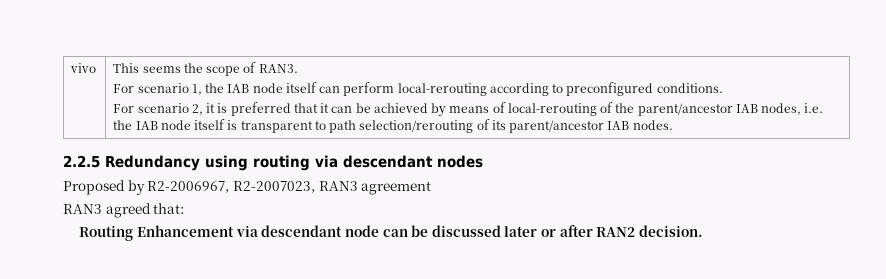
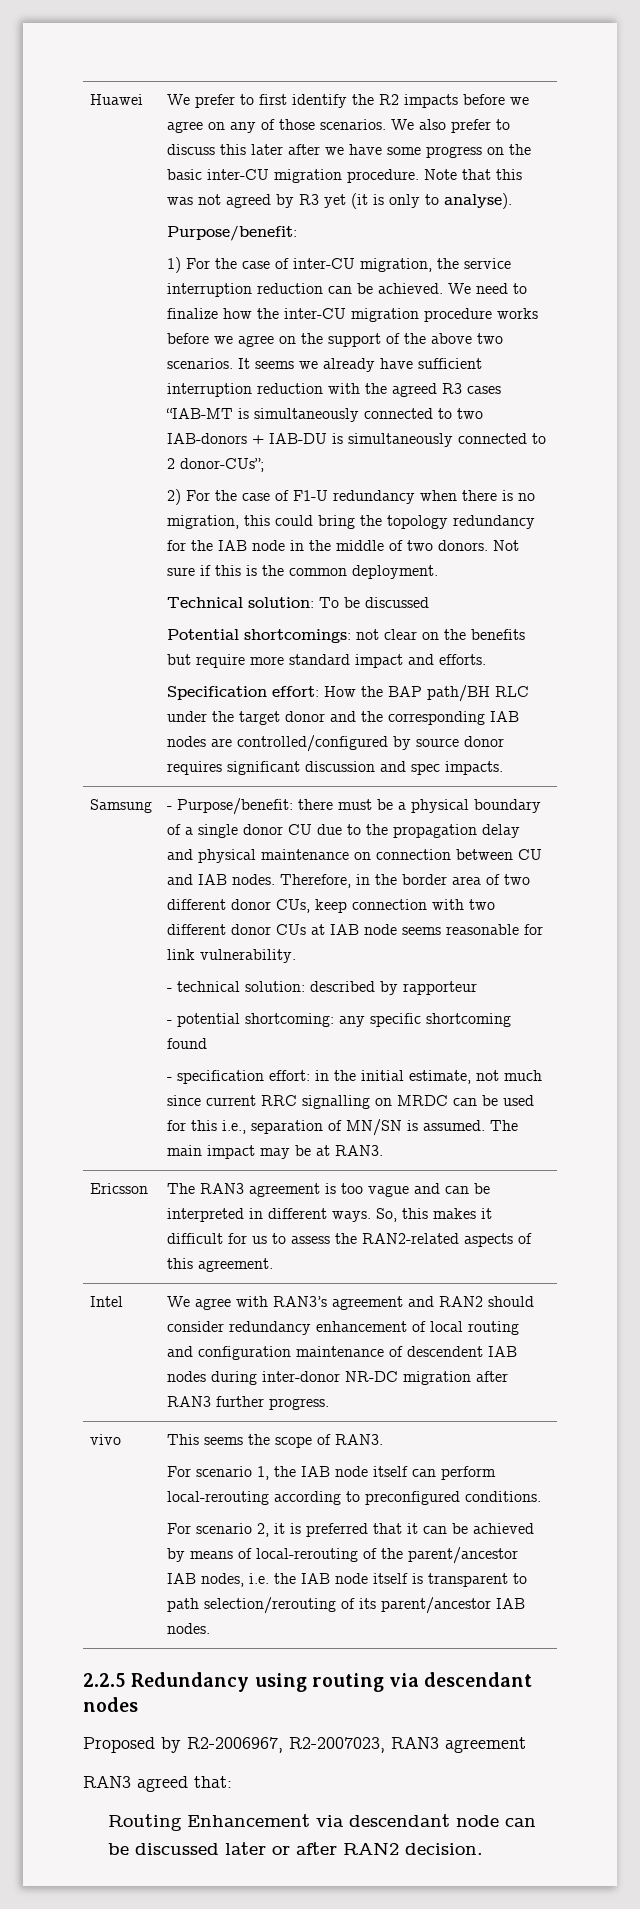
+ Huawei | We prefer to first identify the R2 impacts before we agree on any of those scenarios. We also prefer to discuss this later after we have some progress on the basic inter-CU migration procedure. Note that this was not agreed by R3 yet (it is only to analyse).
+ Purpose/benefit:
+ 1) For the case of inter-CU migration, the service interruption reduction can be achieved. We need to finalize how the inter-CU migration procedure works before we agree on the support of the above two scenarios. It seems we already have sufficient interruption reduction with the agreed R3 cases “IAB-MT is simultaneously connected to two IAB-donors + IAB-DU is simultaneously connected to 2 donor-CUs”;
+ 2) For the case of F1-U redundancy when there is no migration, this could bring the topology redundancy for the IAB node in the middle of two donors. Not sure if this is the common deployment.
+ Technical solution: To be discussed
+ Potential shortcomings: not clear on the benefits but require more standard impact and efforts.
+ Specification effort: How the BAP path/BH RLC under the target donor and the corresponding IAB nodes are controlled/configured by source donor requires significant discussion and spec impacts.
+ Samsung | - Purpose/benefit: there must be a physical boundary of a single donor CU due to the propagation delay and physical maintenance on connection between CU and IAB nodes. Therefore, in the border area of two different donor CUs, keep connection with two different donor CUs at IAB node seems reasonable for link vulnerability.
+ - technical solution: described by rapporteur
+ - potential shortcoming: any specific shortcoming found
+ - specification effort: in the initial estimate, not much since current RRC signalling on MRDC can be used for this i.e., separation of MN/SN is assumed. The main impact may be at RAN3.
+ Ericsson | The RAN3 agreement is too vague and can be interpreted in different ways. So, this makes it difficult for us to assess the RAN2-related aspects of this agreement.
+ Intel | We agree with RAN3’s agreement and RAN2 should consider redundancy enhancement of local routing and configuration maintenance of descendent IAB nodes during inter-donor NR-DC migration after RAN3 further progress.

